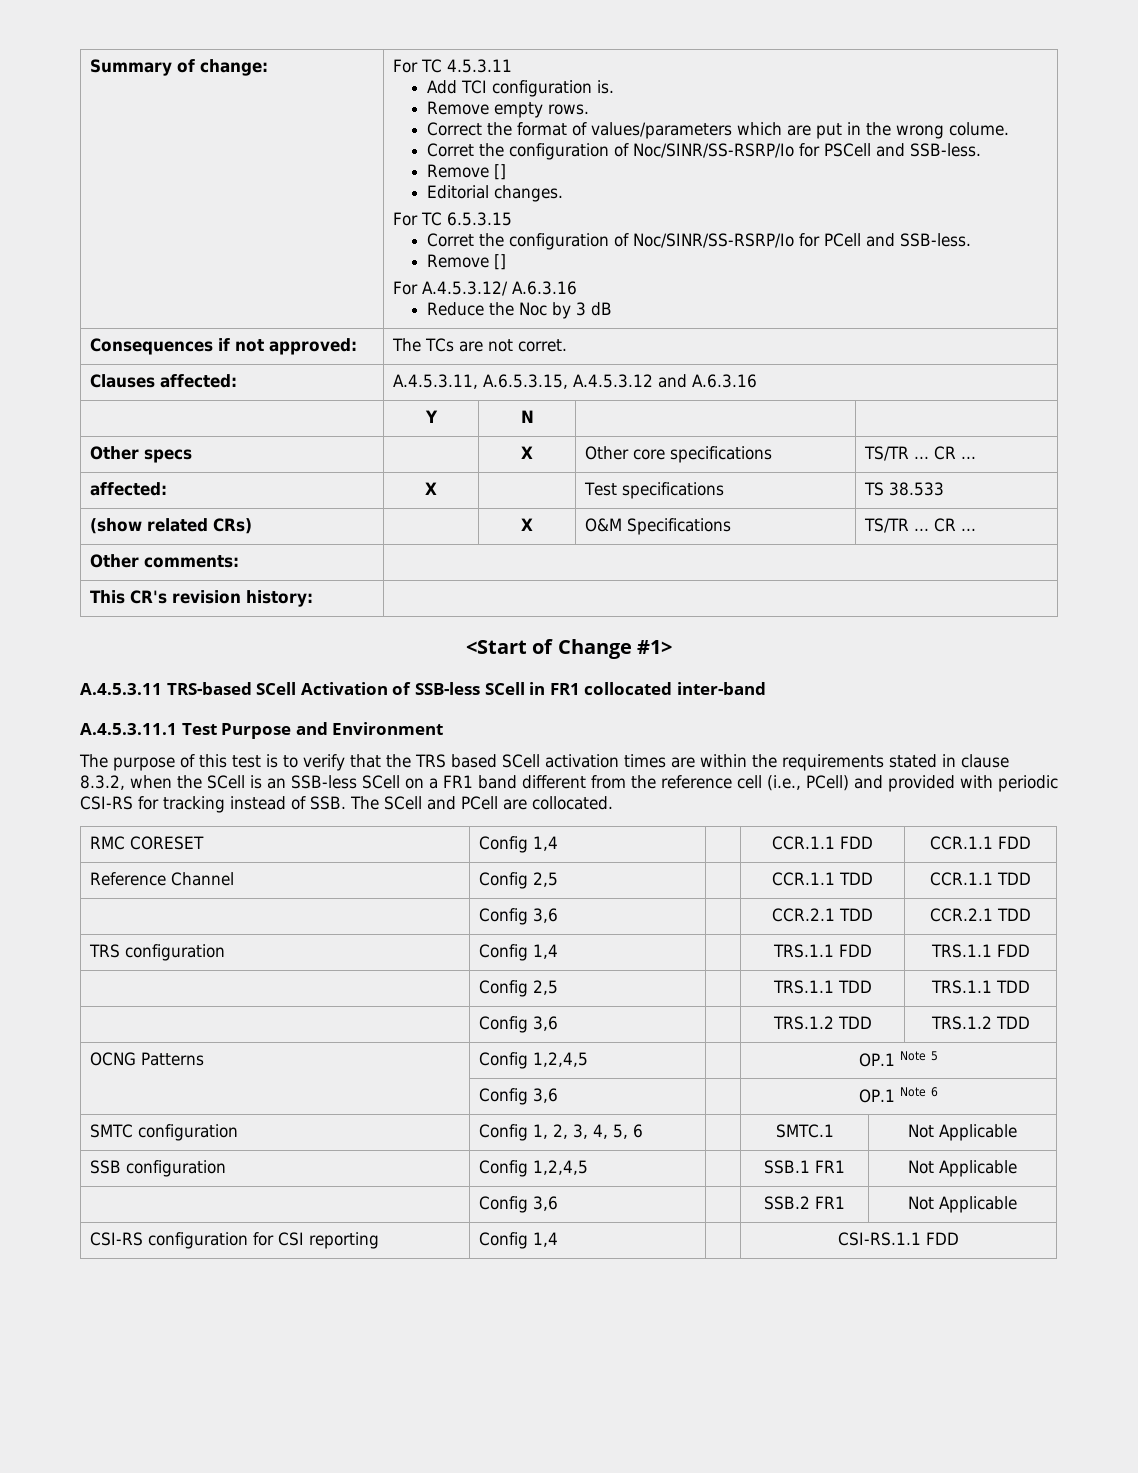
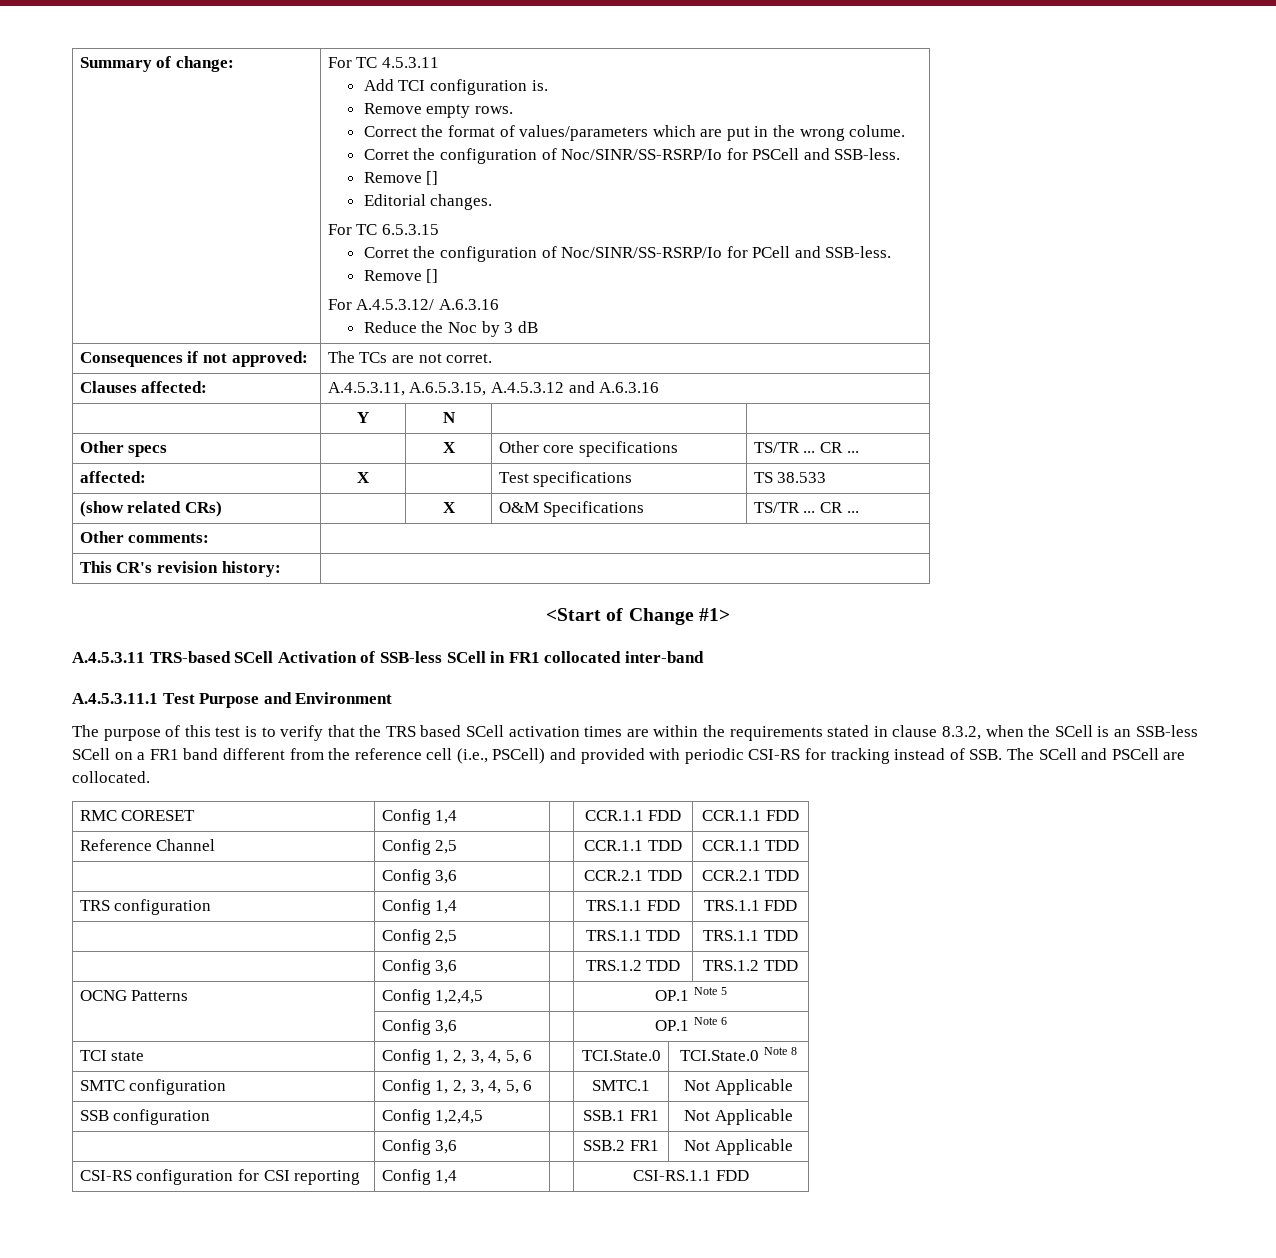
- The purpose of this test is to verify that the TRS based SCell activation times are within the requirements stated in clause 8.3.2, when the SCell is an SSB-less SCell on a FR1 band different from the reference cell (i.e., PCell) and provided with periodic CSI-RS for tracking instead of SSB. The SCell and PCell are collocated.
+ The purpose of this test is to verify that the TRS based SCell activation times are within the requirements stated in clause 8.3.2, when the SCell is an SSB-less SCell on a FR1 band different from the reference cell (i.e., PSCell) and provided with periodic CSI-RS for tracking instead of SSB. The SCell and PSCell are collocated.
+ TCI state | Config 1, 2, 3, 4, 5, 6 | | TCI.State.0 | TCI.State.0 Note 8

